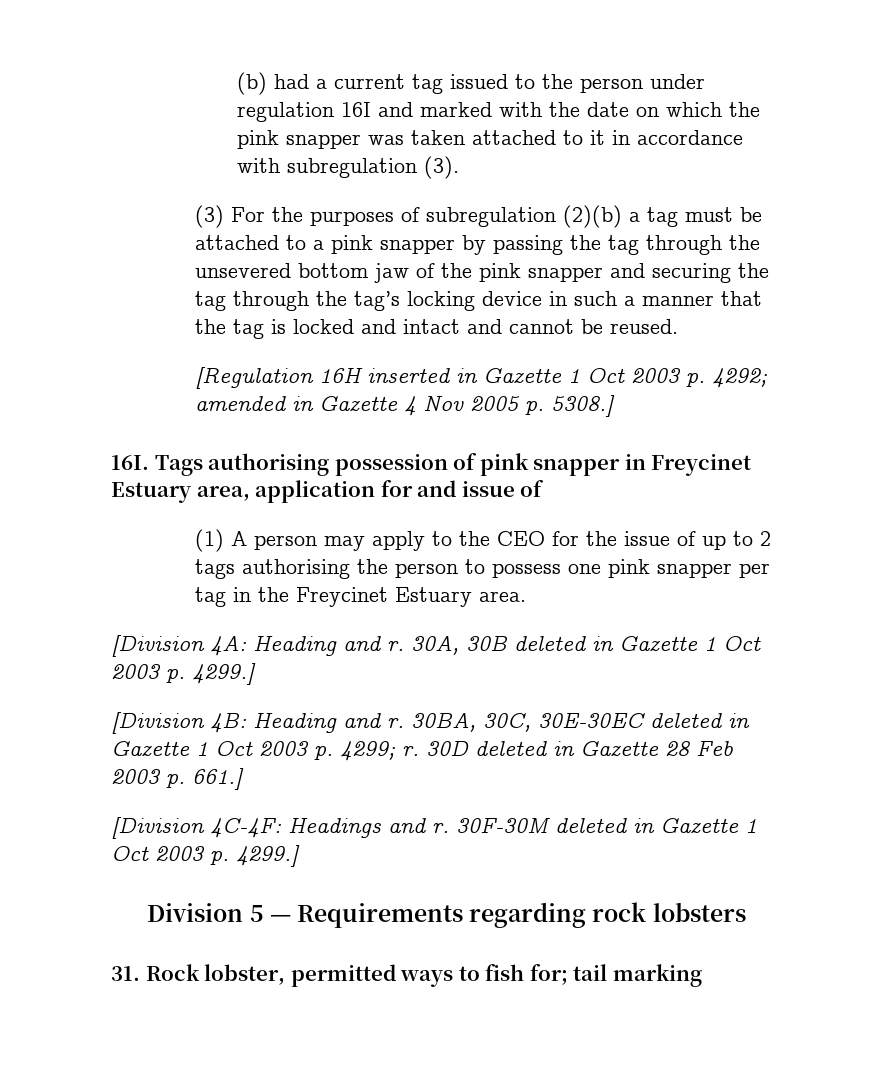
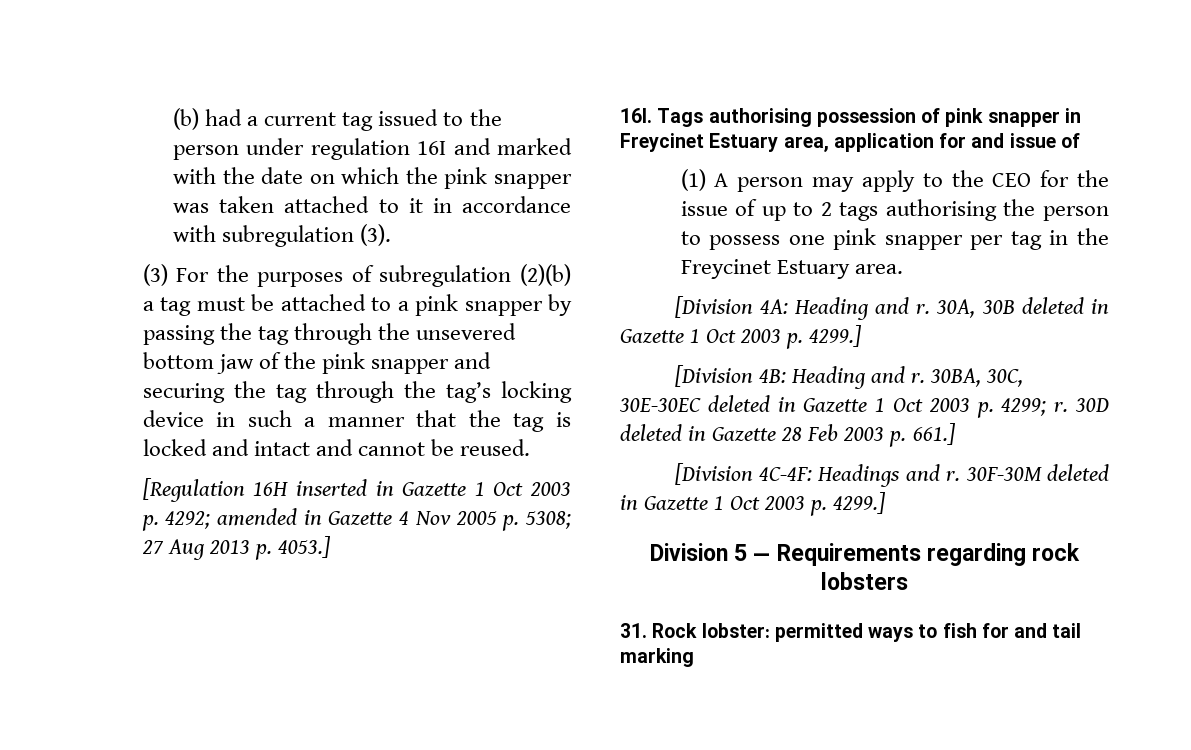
- [Regulation 16H inserted in Gazette 1 Oct 2003 p. 4292; amended in Gazette 4 Nov 2005 p. 5308.]
+ [Regulation 16H inserted in Gazette 1 Oct 2003 p. 4292; amended in Gazette 4 Nov 2005 p. 5308; 27 Aug 2013 p. 4053.]
- 31. Rock lobster, permitted ways to fish for; tail marking
+ 31. Rock lobster: permitted ways to fish for and tail marking

